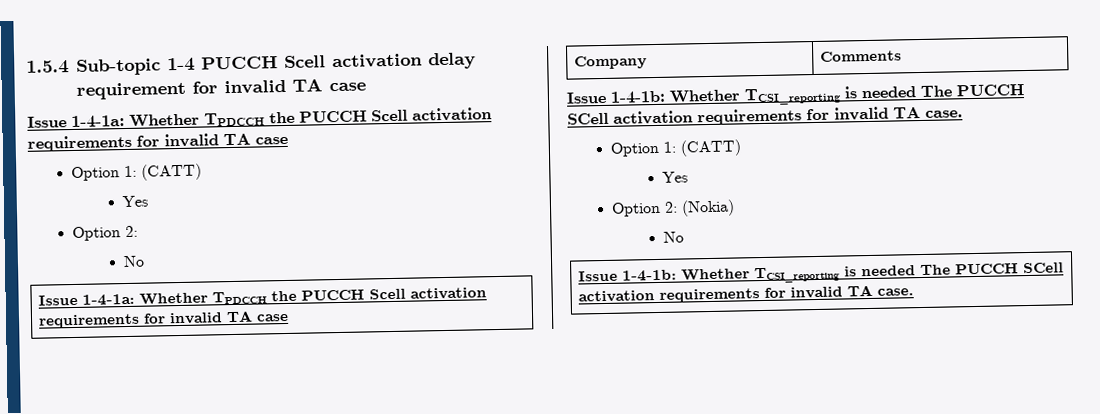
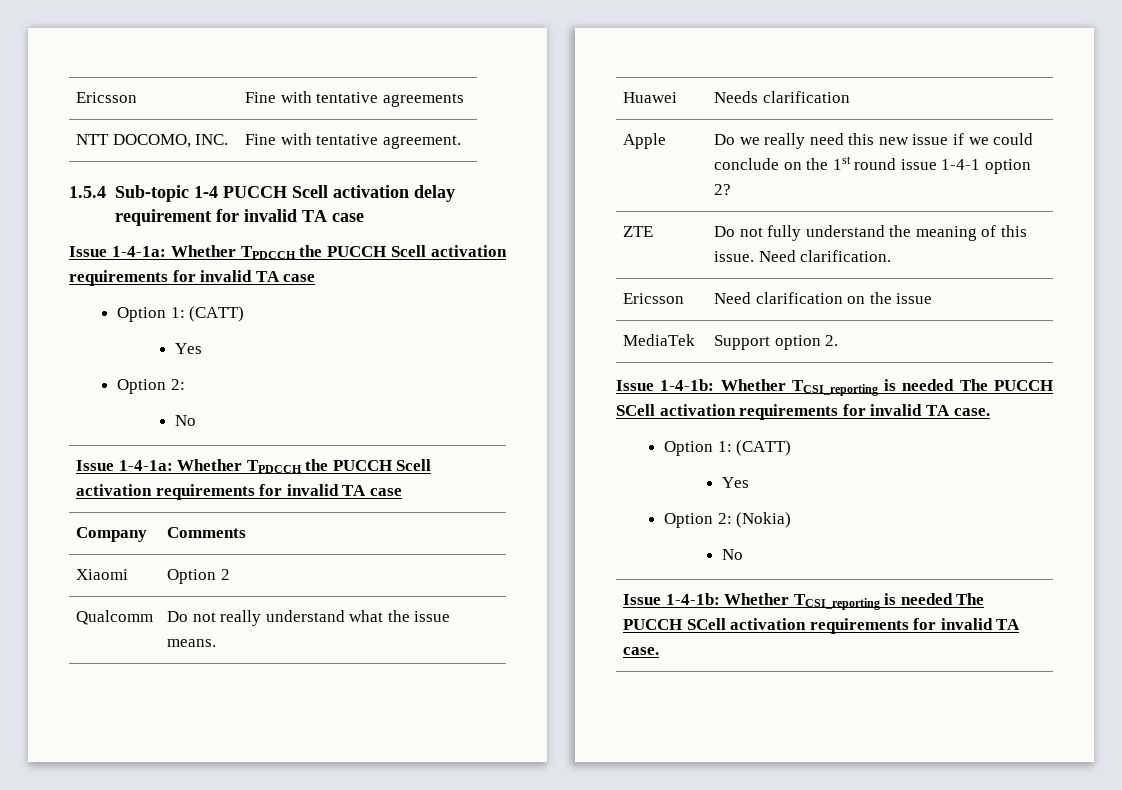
+ Ericsson | Fine with tentative agreements
+ NTT DOCOMO, INC. | Fine with tentative agreement.
+ Xiaomi | Option 2
+ Qualcomm | Do not really understand what the issue means.
+ Huawei | Needs clarification
+ Apple | Do we really need this new issue if we could conclude on the 1st round issue 1-4-1 option 2?
+ ZTE | Do not fully understand the meaning of this issue. Need clarification.
+ Ericsson | Need clarification on the issue
+ MediaTek | Support option 2.

